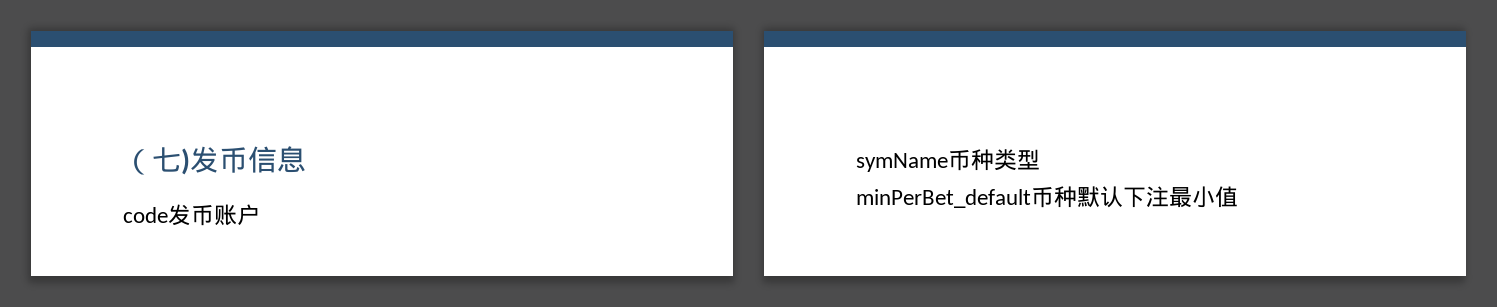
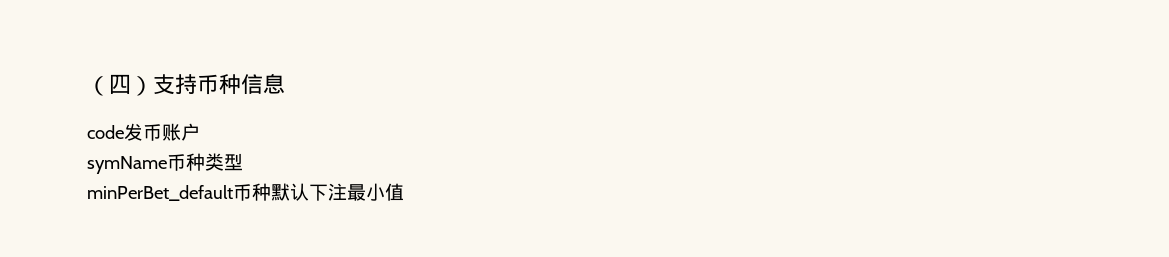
- （七)发币信息
+ （四）支持币种信息

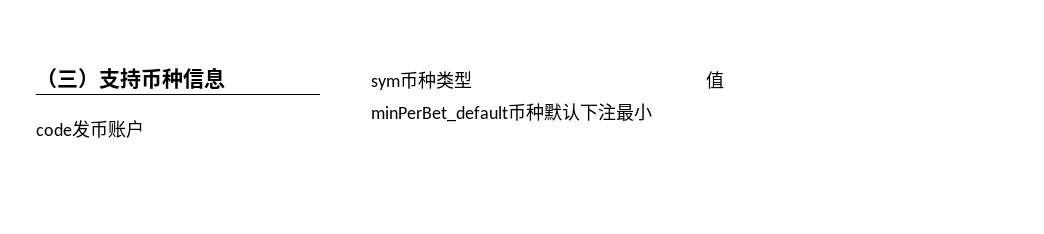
- （四）支持币种信息
+ （三）支持币种信息
- symName币种类型
+ sym币种类型

